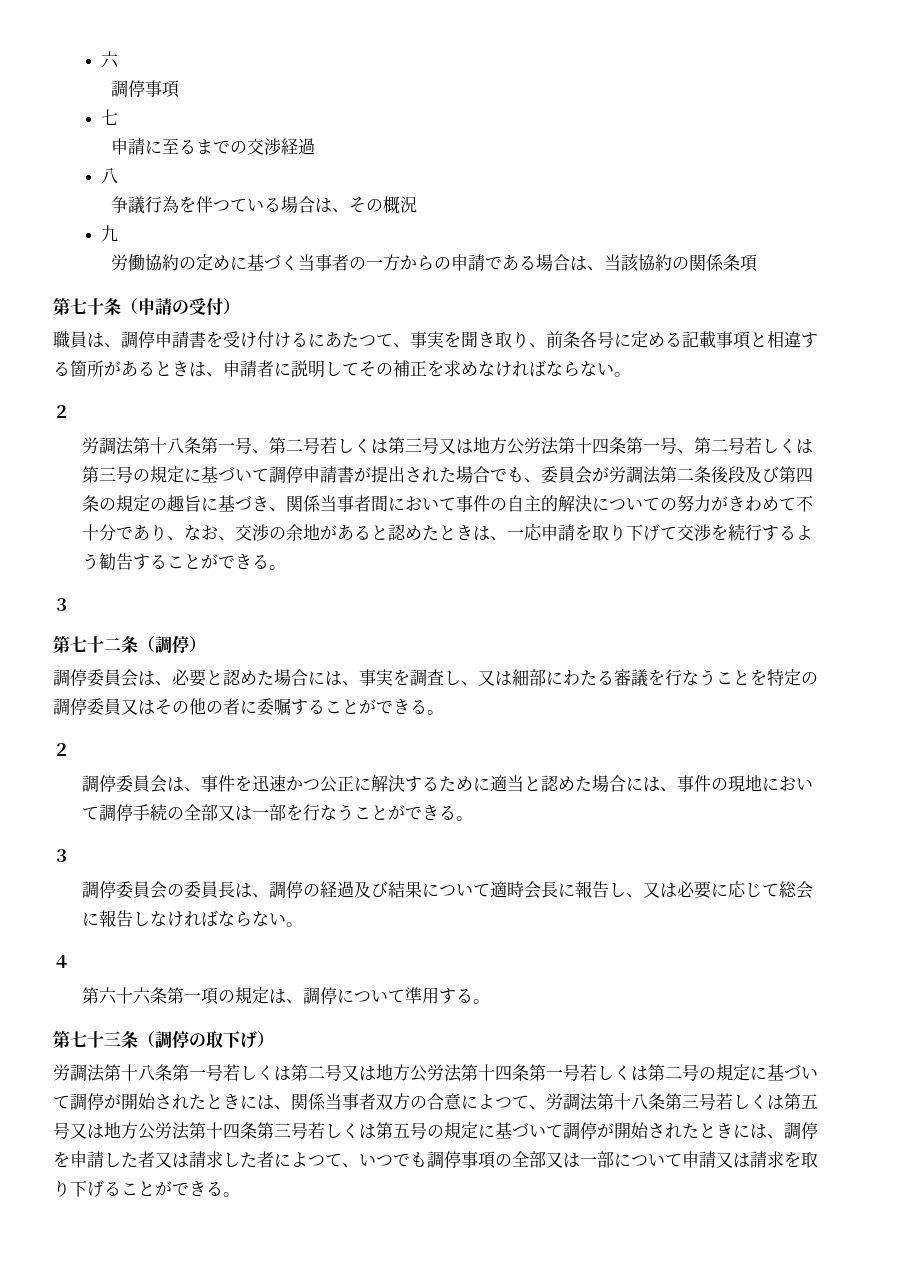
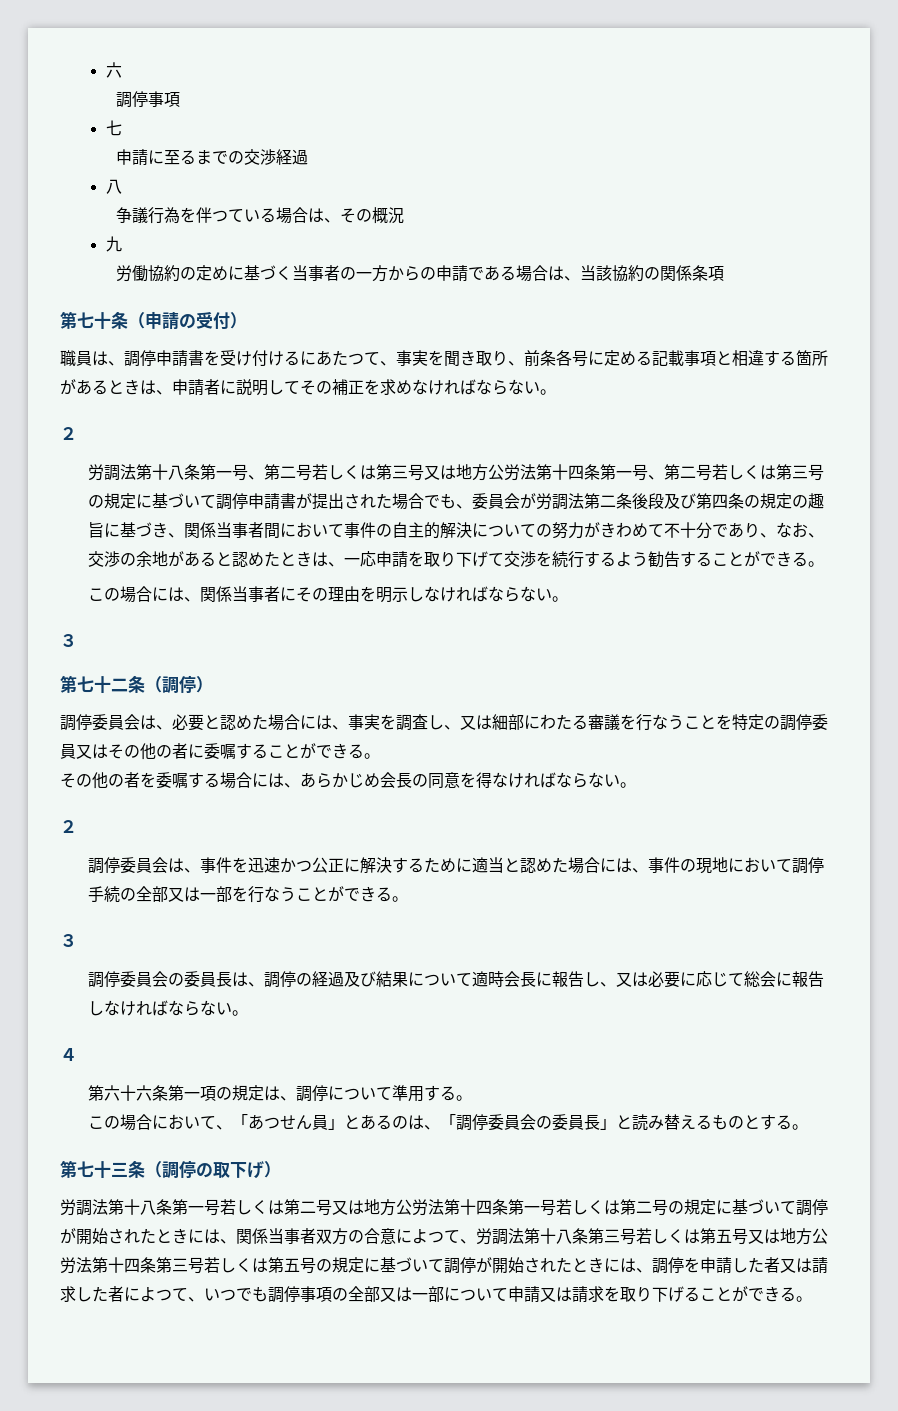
+ この場合には、関係当事者にその理由を明示しなければならない。
+ その他の者を委嘱する場合には、あらかじめ会長の同意を得なければならない。
+ この場合において、「あつせん員」とあるのは、「調停委員会の委員長」と読み替えるものとする。

